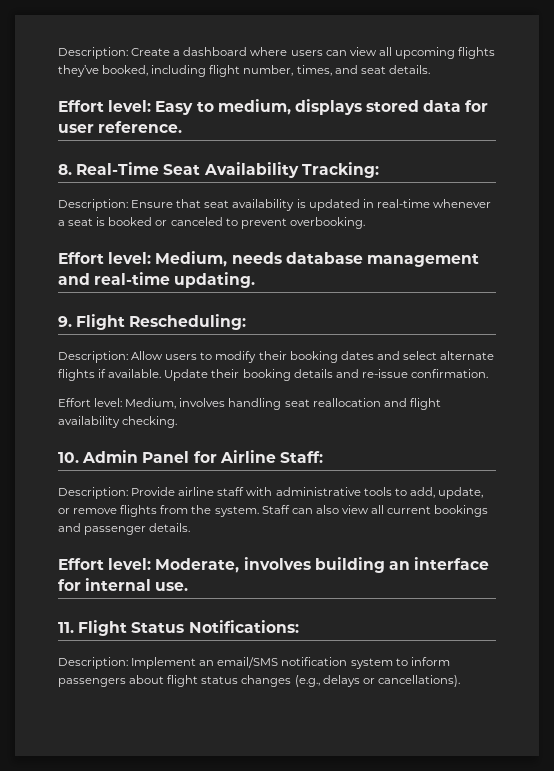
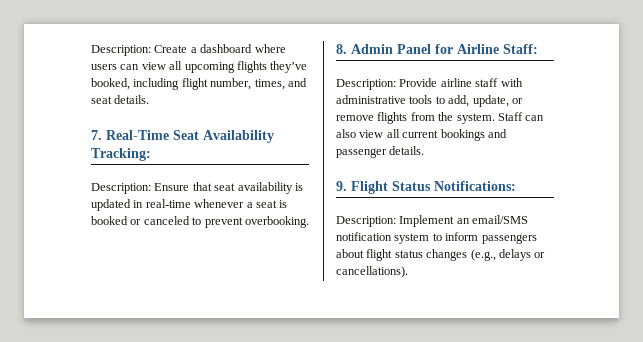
- Effort level: Easy to medium, displays stored data for user reference.
- 8. Real-Time Seat Availability Tracking:
+ 7. Real-Time Seat Availability Tracking:
- Effort level: Medium, needs database management and real-time updating.
- 9. Flight Rescheduling:
- Description: Allow users to modify their booking dates and select alternate flights if available. Update their booking details and re-issue confirmation.
- Effort level: Medium, involves handling seat reallocation and flight availability checking.
- 10. Admin Panel for Airline Staff:
+ 8. Admin Panel for Airline Staff:
- Effort level: Moderate, involves building an interface for internal use.
- 11. Flight Status Notifications:
+ 9. Flight Status Notifications:

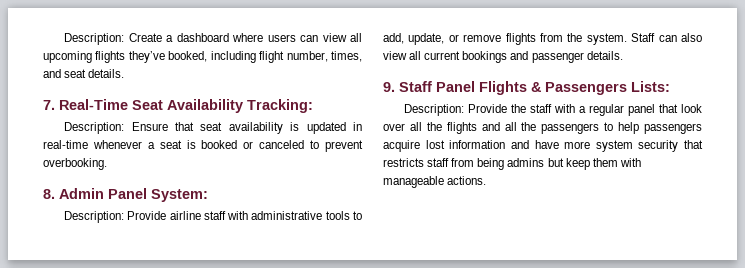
- 8. Admin Panel for Airline Staff:
+ 8. Admin Panel System:
- 9. Flight Status Notifications:
- Description: Implement an email/SMS notification system to inform passengers about flight status changes (e.g., delays or cancellations).
+ 9. Staff Panel Flights & Passengers Lists:
+ Description: Provide the staff with a regular panel that look over all the flights and all the passengers to help passengers acquire lost information and have more system security that restricts staff from being admins but keep them with manageable actions.

